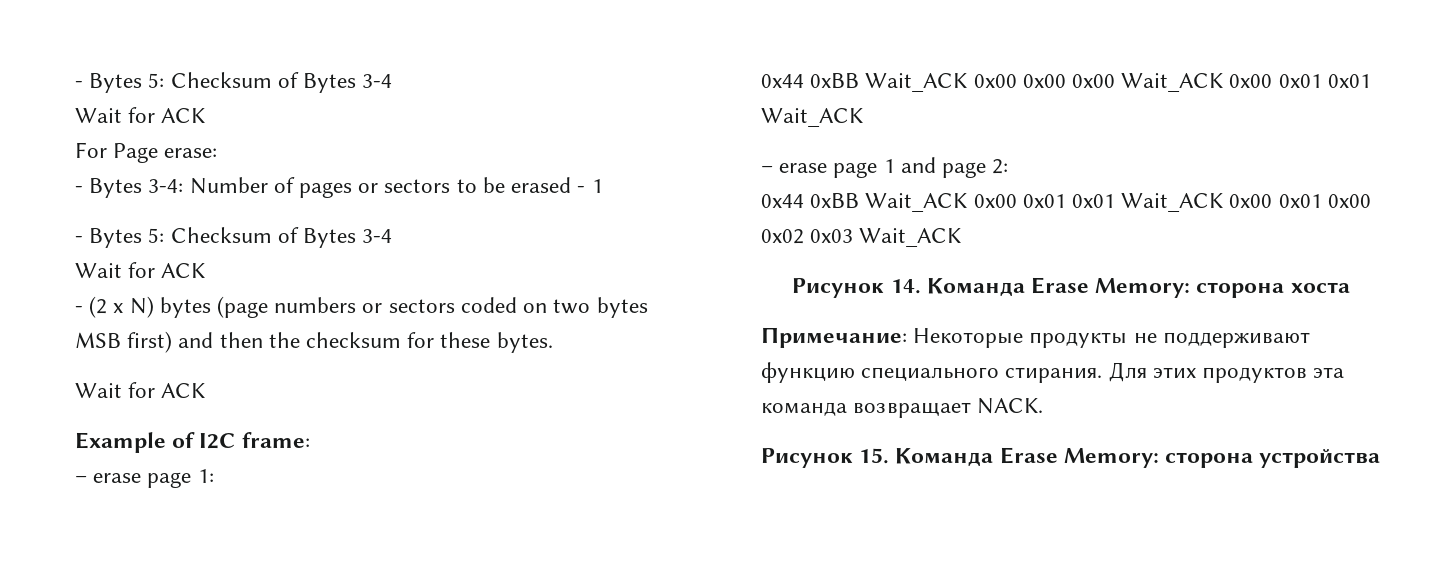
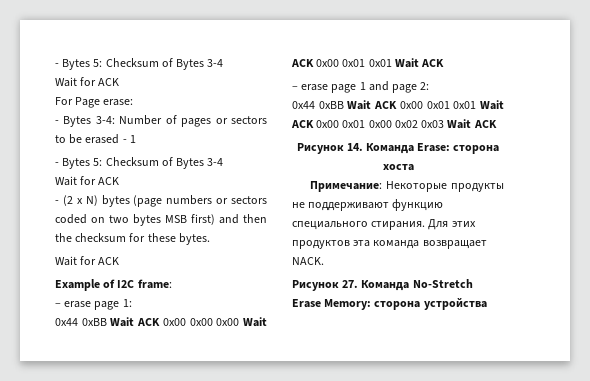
- 0x44 0xBB Wait_ACK 0x00 0x00 0x00 Wait_ACK 0x00 0x01 0x01 Wait_ACK
+ 0x44 0xBB Wait ACK 0x00 0x00 0x00 Wait ACK 0x00 0x01 0x01 Wait ACK
- 0x44 0xBB Wait_ACK 0x00 0x01 0x01 Wait_ACK 0x00 0x01 0x00 0x02 0x03 Wait_ACK
+ 0x44 0xBB Wait ACK 0x00 0x01 0x01 Wait ACK 0x00 0x01 0x00 0x02 0x03 Wait ACK
- Рисунок 14. Команда Erase Memory: сторона хоста
+ Рисунок 14. Команда Erase: сторона хоста
- Рисунок 15. Команда Erase Memory: сторона устройства
+ Рисунок 27. Команда No-Stretch Erase Memory: сторона устройства

